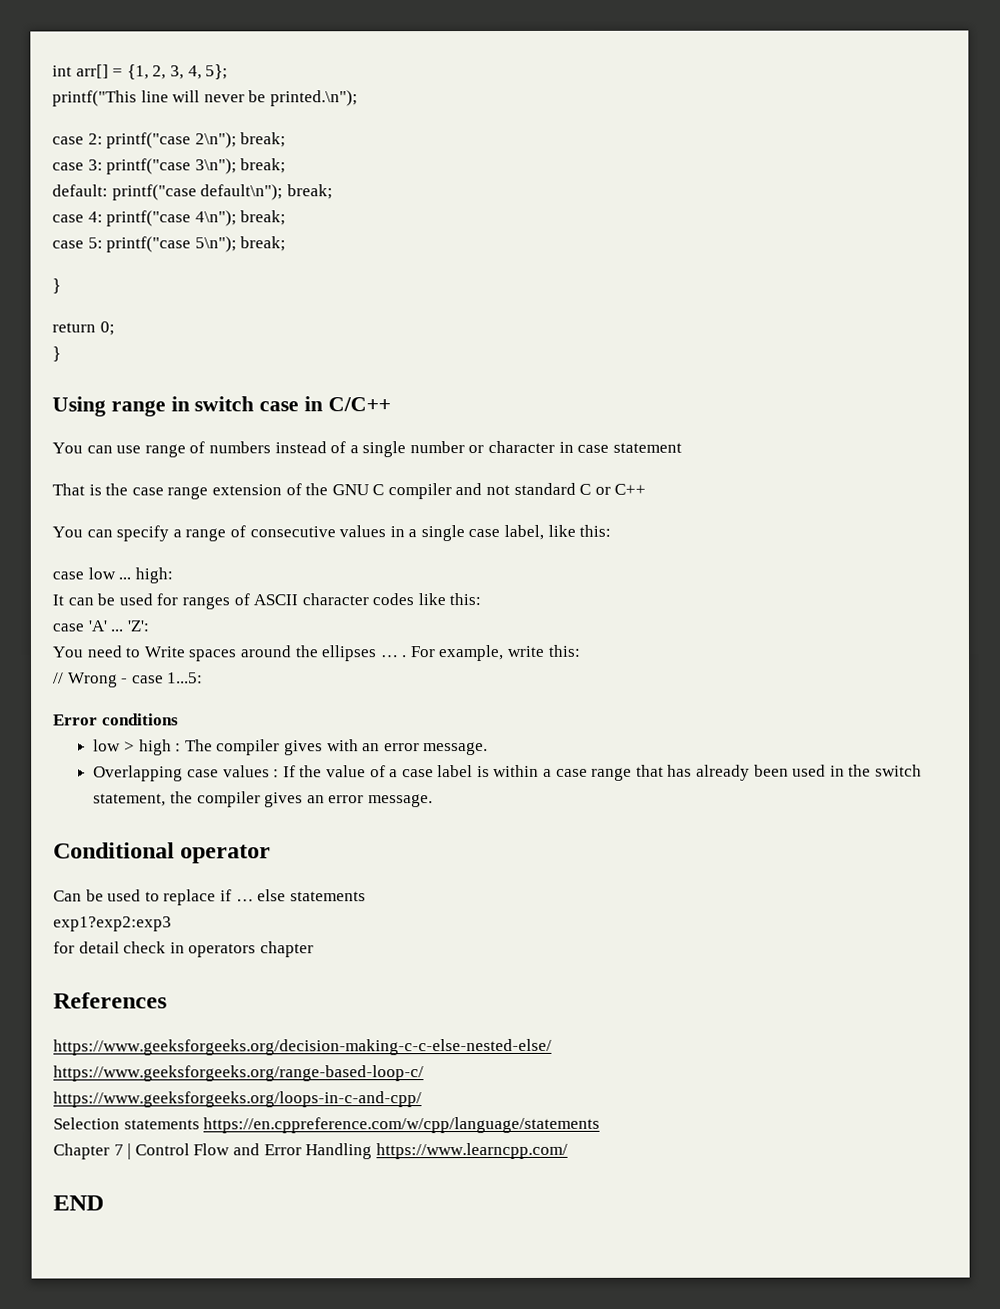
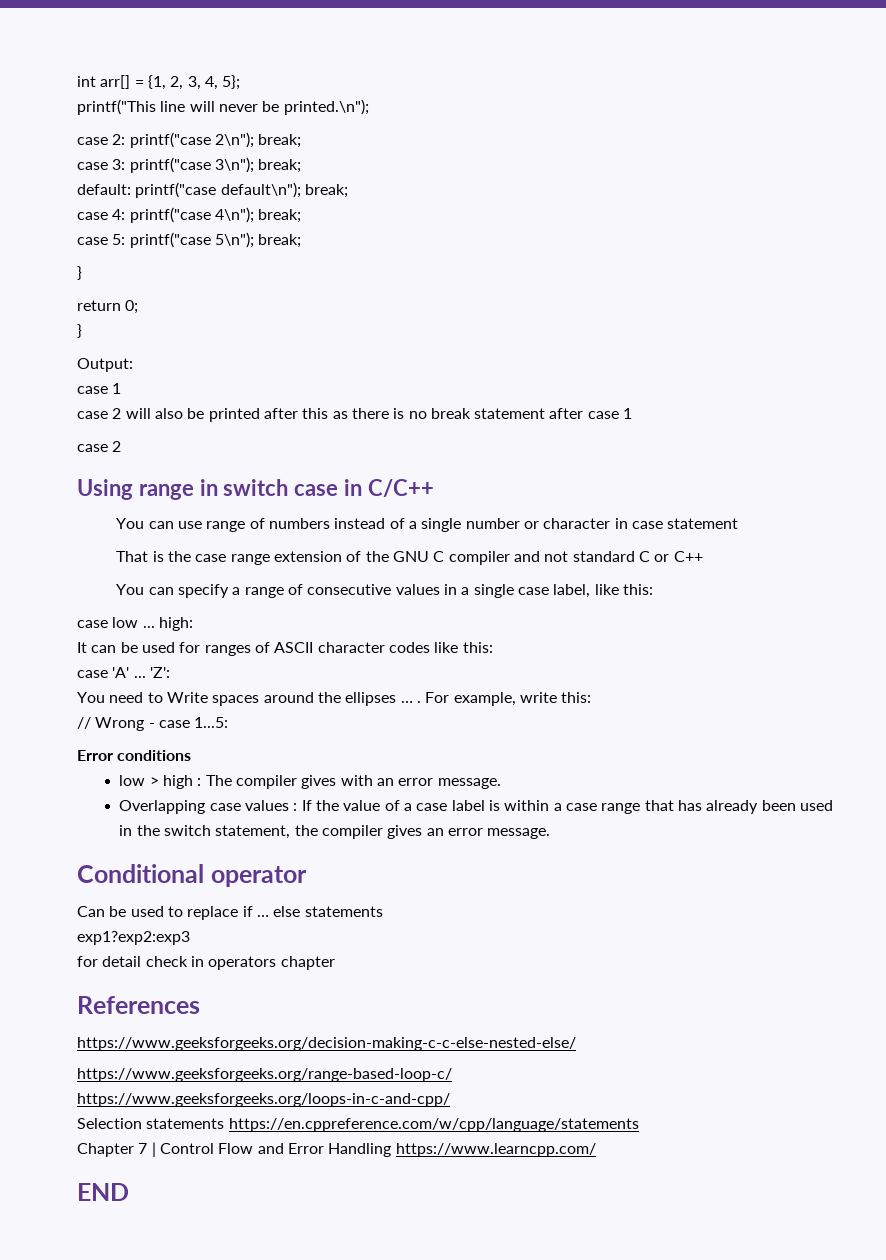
+ Output:
+ case 1
+ case 2 will also be printed after this as there is no break statement after case 1
+ case 2

